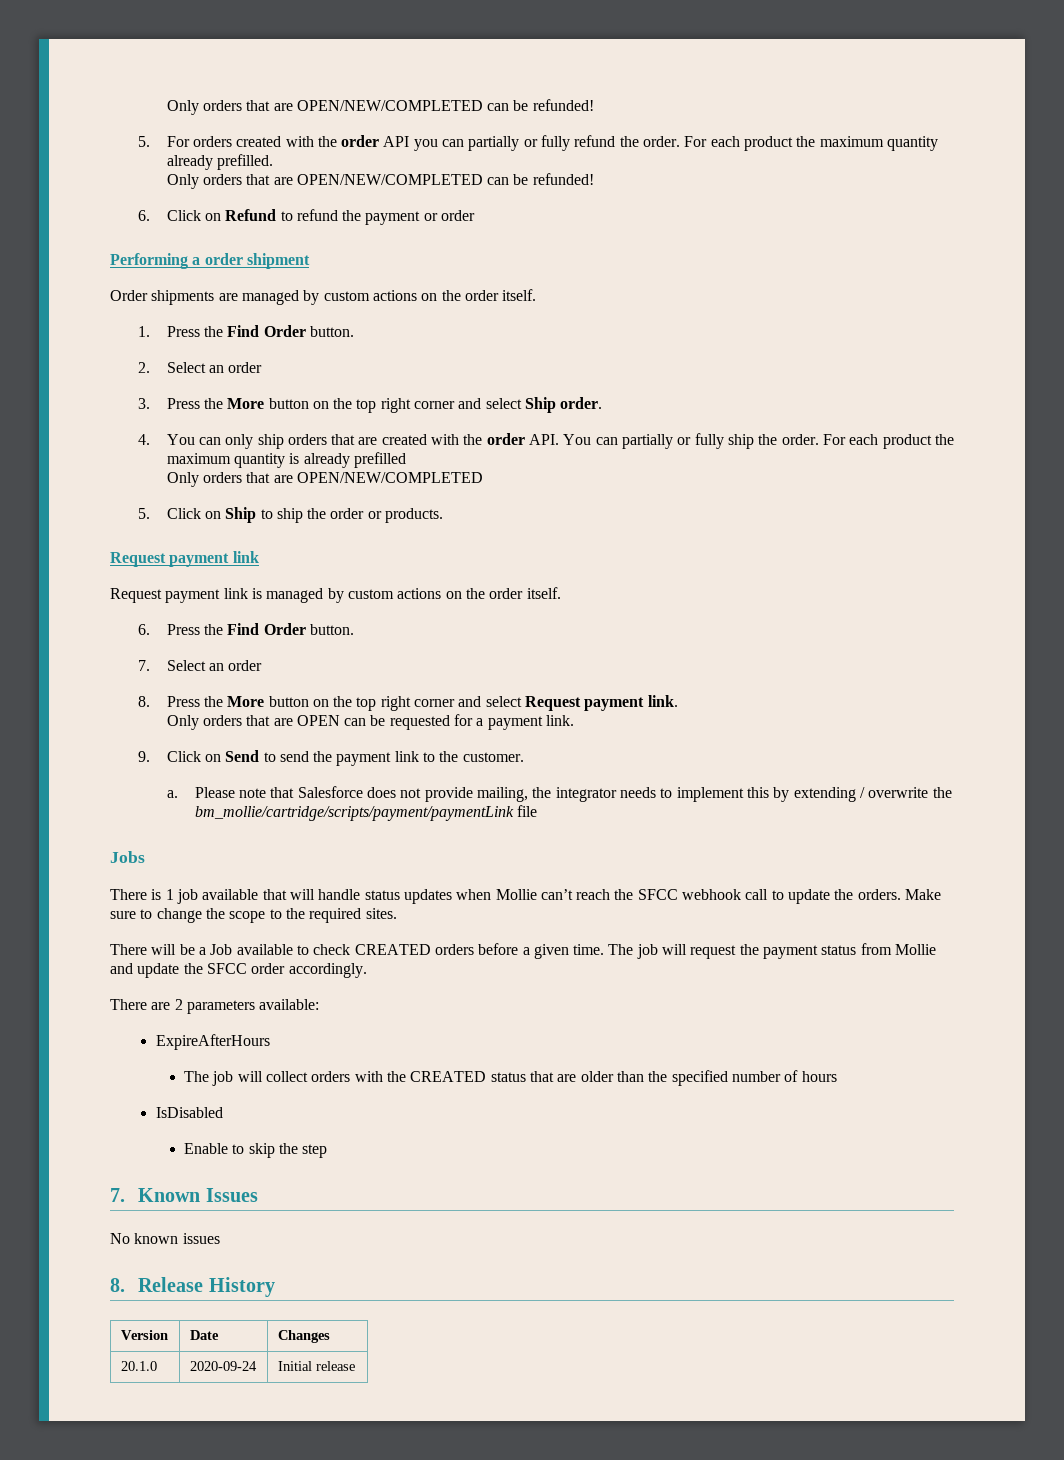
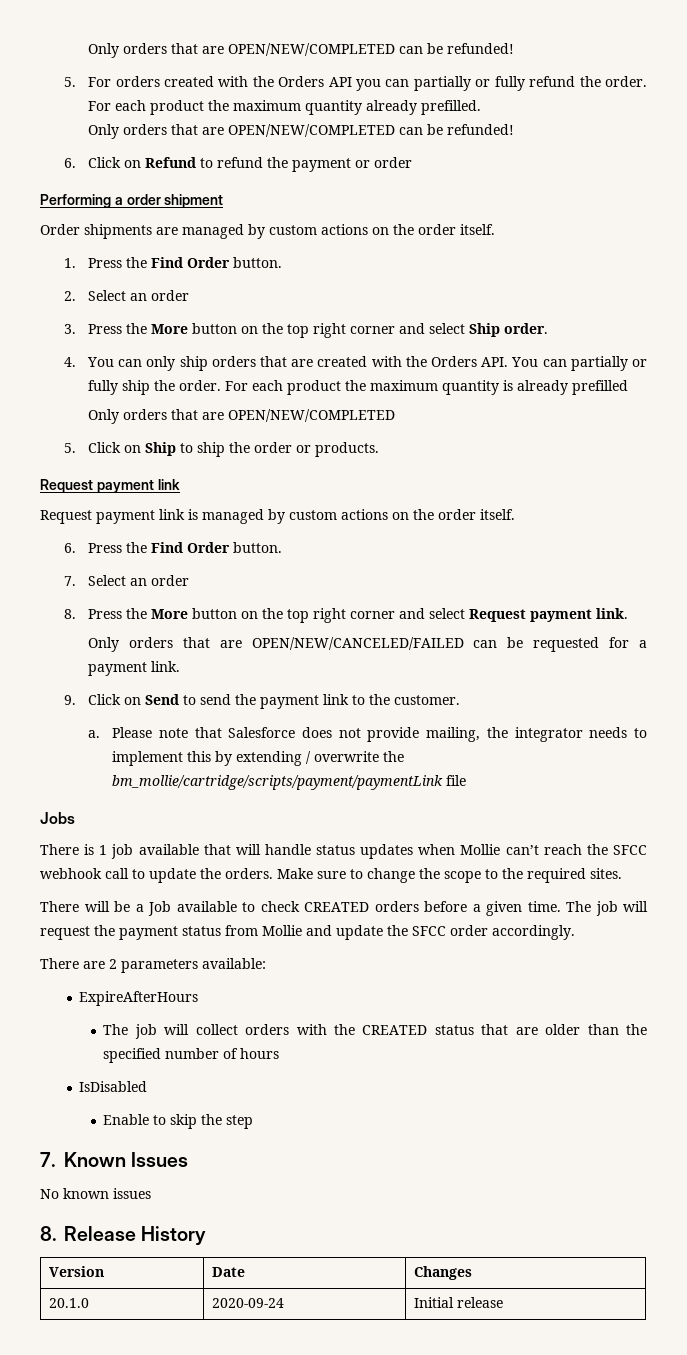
- 5. For orders created with the order API you can partially or fully refund the order.
+ 5. For orders created with the Orders API you can partially or fully refund the order.
- 4. You can only ship orders that are created with the order API. You can partially or fully ship the order.
+ 4. You can only ship orders that are created with the Orders API. You can partially or fully ship the order.
- Only orders that are OPEN can be requested for a payment link.
+ Only orders that are OPEN/NEW/CANCELED/FAILED can be requested for a payment link.

